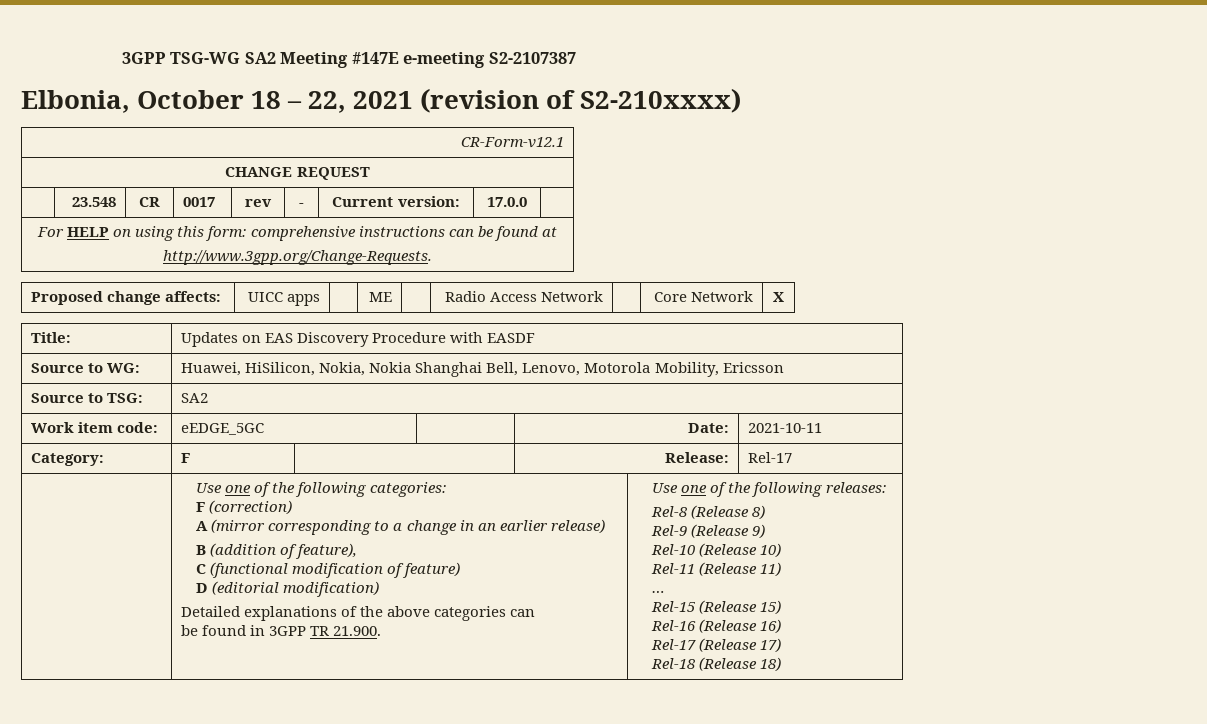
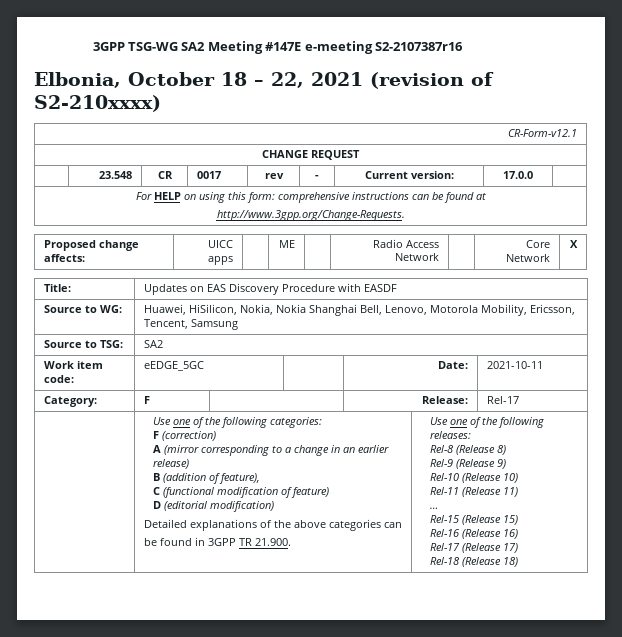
- 3GPP TSG-WG SA2 Meeting #147E e-meeting S2-2107387
+ 3GPP TSG-WG SA2 Meeting #147E e-meeting S2-2107387r16
- Source to WG: | Huawei, HiSilicon, Nokia, Nokia Shanghai Bell, Lenovo, Motorola Mobility, Ericsson
+ Source to WG: | Huawei, HiSilicon, Nokia, Nokia Shanghai Bell, Lenovo, Motorola Mobility, Ericsson, Tencent, Samsung

